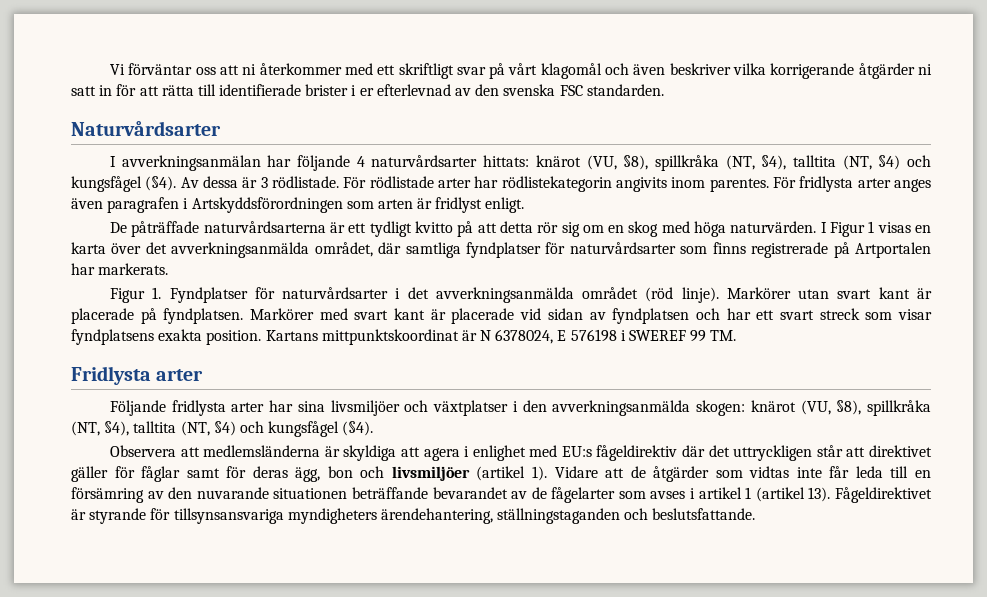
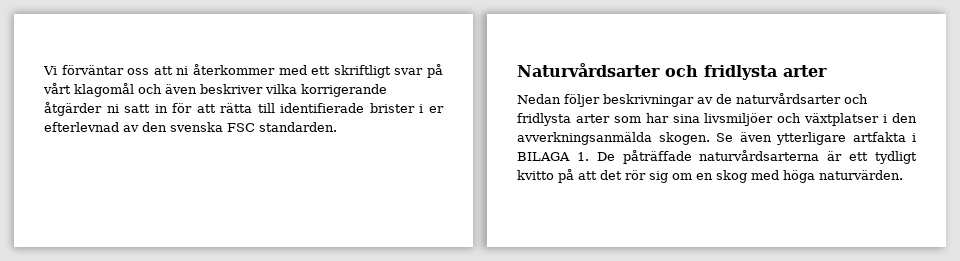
- Naturvårdsarter
- I avverkningsanmälan har följande 4 naturvårdsarter hittats: knärot (VU, §8), spillkråka (NT, §4), talltita (NT, §4) och kungsfågel (§4). Av dessa är 3 rödlistade. För rödlistade arter har rödlistekategorin angivits inom parentes. För fridlysta arter anges även paragrafen i Artskyddsförordningen som arten är fridlyst enligt.
- De påträffade naturvårdsarterna är ett tydligt kvitto på att detta rör sig om en skog med höga naturvärden. I Figur 1 visas en karta över det avverkningsanmälda området, där samtliga fyndplatser för naturvårdsarter som finns registrerade på Artportalen har markerats.
- Figur 1. Fyndplatser för naturvårdsarter i det avverkningsanmälda området (röd linje). Markörer utan svart kant är placerade på fyndplatsen. Markörer med svart kant är placerade vid sidan av fyndplatsen och har ett svart streck som visar fyndplatsens exakta position. Kartans mittpunktskoordinat är N 6378024, E 576198 i SWEREF 99 TM.
- Fridlysta arter
- Följande fridlysta arter har sina livsmiljöer och växtplatser i den avverkningsanmälda skogen: knärot (VU, §8), spillkråka (NT, §4), talltita (NT, §4) och kungsfågel (§4).
- Observera att medlemsländerna är skyldiga att agera i enlighet med EU:s fågeldirektiv där det uttryckligen står att direktivet gäller för fåglar samt för deras ägg, bon och livsmiljöer (artikel 1). Vidare att de åtgärder som vidtas inte får leda till en försämring av den nuvarande situationen beträffande bevarandet av de fågelarter som avses i artikel 1 (artikel 13). Fågeldirektivet är styrande för tillsynsansvariga myndigheters ärendehantering, ställningstaganden och beslutsfattande.
+ Naturvårdsarter och fridlysta arter
+ Nedan följer beskrivningar av de naturvårdsarter och fridlysta arter som har sina livsmiljöer och växtplatser i den avverkningsanmälda skogen. Se även ytterligare artfakta i BILAGA 1. De påträffade naturvårdsarterna är ett tydligt kvitto på att det rör sig om en skog med höga naturvärden.

